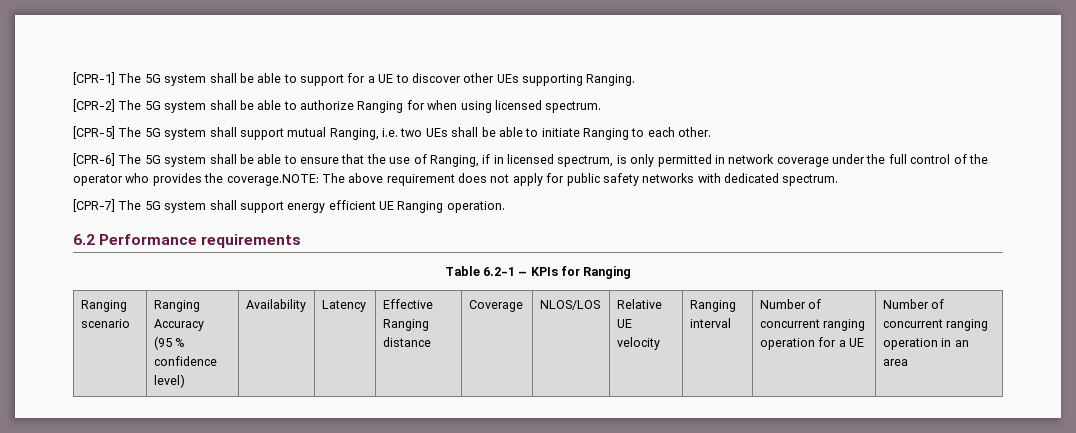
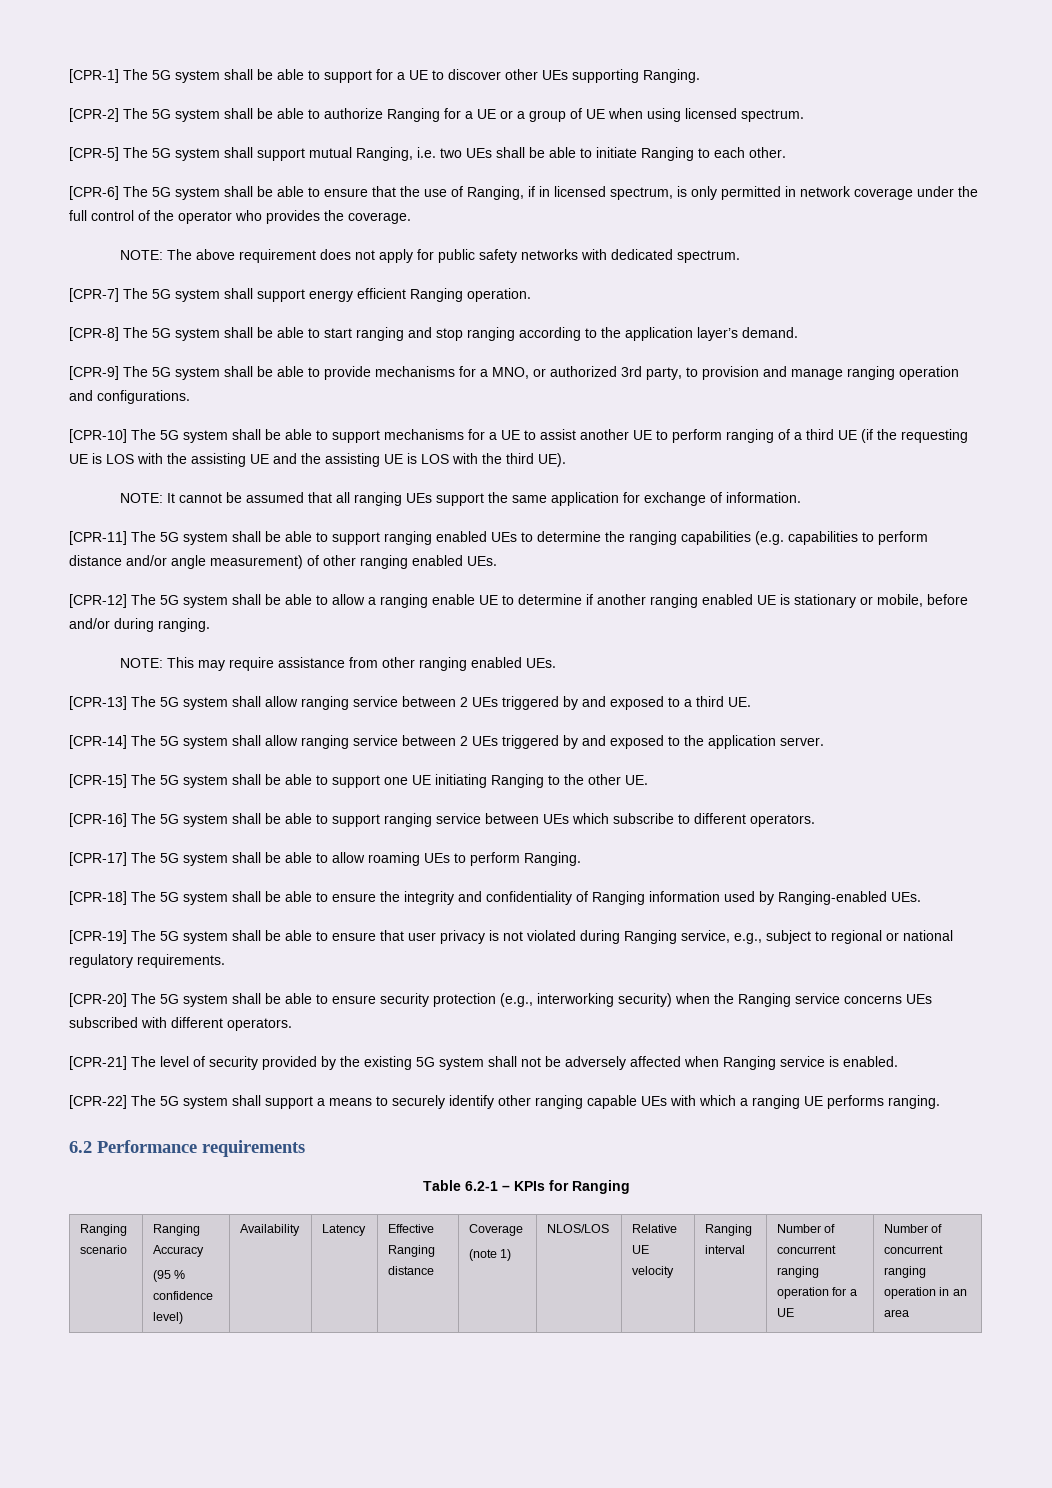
- [CPR-2] The 5G system shall be able to authorize Ranging for when using licensed spectrum.
+ [CPR-2] The 5G system shall be able to authorize Ranging for a UE or a group of UE when using licensed spectrum.
- [CPR-6] The 5G system shall be able to ensure that the use of Ranging, if in licensed spectrum, is only permitted in network coverage under the full control of the operator who provides the coverage.NOTE: The above requirement does not apply for public safety networks with dedicated spectrum.
+ [CPR-6] The 5G system shall be able to ensure that the use of Ranging, if in licensed spectrum, is only permitted in network coverage under the full control of the operator who provides the coverage.
+ NOTE: The above requirement does not apply for public safety networks with dedicated spectrum.
- [CPR-7] The 5G system shall support energy efficient UE Ranging operation.
+ [CPR-7] The 5G system shall support energy efficient Ranging operation.
+ [CPR-8] The 5G system shall be able to start ranging and stop ranging according to the application layer’s demand.
+ [CPR-9] The 5G system shall be able to provide mechanisms for a MNO, or authorized 3rd party, to provision and manage ranging operation and configurations.
+ [CPR-10] The 5G system shall be able to support mechanisms for a UE to assist another UE to perform ranging of a third UE (if the requesting UE is LOS with the assisting UE and the assisting UE is LOS with the third UE).
+ NOTE: It cannot be assumed that all ranging UEs support the same application for exchange of information.
+ [CPR-11] The 5G system shall be able to support ranging enabled UEs to determine the ranging capabilities (e.g. capabilities to perform distance and/or angle measurement) of other ranging enabled UEs.
+ [CPR-12] The 5G system shall be able to allow a ranging enable UE to determine if another ranging enabled UE is stationary or mobile, before and/or during ranging.
+ NOTE: This may require assistance from other ranging enabled UEs.
+ [CPR-13] The 5G system shall allow ranging service between 2 UEs triggered by and exposed to a third UE.
+ [CPR-14] The 5G system shall allow ranging service between 2 UEs triggered by and exposed to the application server.
+ [CPR-15] The 5G system shall be able to support one UE initiating Ranging to the other UE.
+ [CPR-16] The 5G system shall be able to support ranging service between UEs which subscribe to different operators.
+ [CPR-17] The 5G system shall be able to allow roaming UEs to perform Ranging.
+ [CPR-18] The 5G system shall be able to ensure the integrity and confidentiality of Ranging information used by Ranging-enabled UEs.
+ [CPR-19] The 5G system shall be able to ensure that user privacy is not violated during Ranging service, e.g., subject to regional or national regulatory requirements.
+ [CPR-20] The 5G system shall be able to ensure security protection (e.g., interworking security) when the Ranging service concerns UEs subscribed with different operators.
+ [CPR-21] The level of security provided by the existing 5G system shall not be adversely affected when Ranging service is enabled.
+ [CPR-22] The 5G system shall support a means to securely identify other ranging capable UEs with which a ranging UE performs ranging.
  Ranging scenario | Ranging Accuracy
- (95 % confidence level) | Availability | Latency | Effective Ranging distance | Coverage | NLOS/LOS | Relative UE velocity | Ranging interval | Number of concurrent ranging operation for a UE | Number of concurrent ranging operation in an area
+ (95 % confidence level) | Availability | Latency | Effective Ranging distance | Coverage
+ (note 1) | NLOS/LOS | Relative UE velocity | Ranging interval | Number of concurrent ranging operation for a UE | Number of concurrent ranging operation in an area

